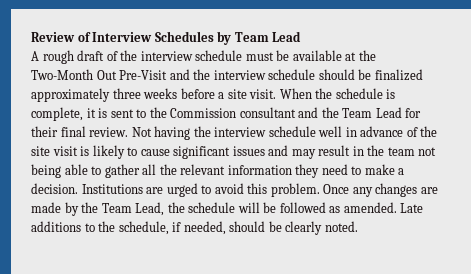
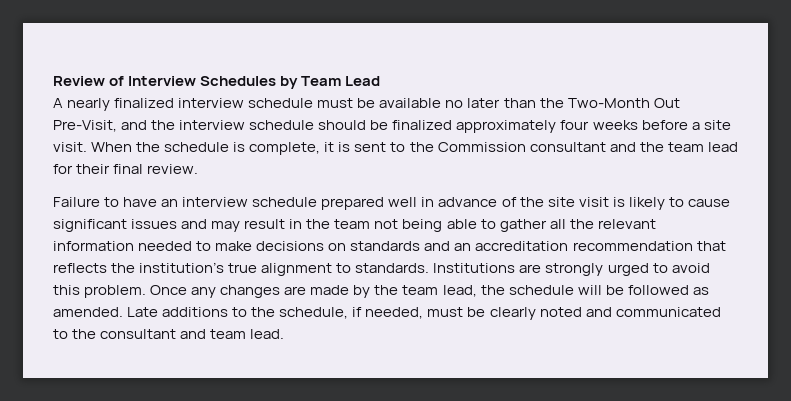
- A rough draft of the interview schedule must be available at the Two-Month Out Pre-Visit and the interview schedule should be finalized approximately three weeks before a site visit.
+ A nearly finalized interview schedule must be available no later than the Two-Month Out Pre-Visit, and the interview schedule should be finalized approximately four weeks before a site visit.
- When the schedule is complete, it is sent to the Commission consultant and the Team Lead for their final review. Not having the interview schedule well in advance of the site visit is likely to cause significant issues and may result in the team not being able to gather all the relevant information they need to make a decision.
+ When the schedule is complete, it is sent to the Commission consultant and the team lead for their final review.
+ Failure to have an interview schedule prepared well in advance of the site visit is likely to cause significant issues and may result in the team not being able to gather all the relevant information needed to make decisions on standards and an accreditation recommendation that reflects the institution’s true alignment to standards.
- Institutions are urged to avoid this problem.
+ Institutions are strongly urged to avoid this problem.
- Once any changes are made by the Team Lead, the schedule will be followed as amended.
+ Once any changes are made by the team lead, the schedule will be followed as amended.
- Late additions to the schedule, if needed, should be clearly noted.
+ Late additions to the schedule, if needed, must be clearly noted and communicated to the consultant and team lead.

